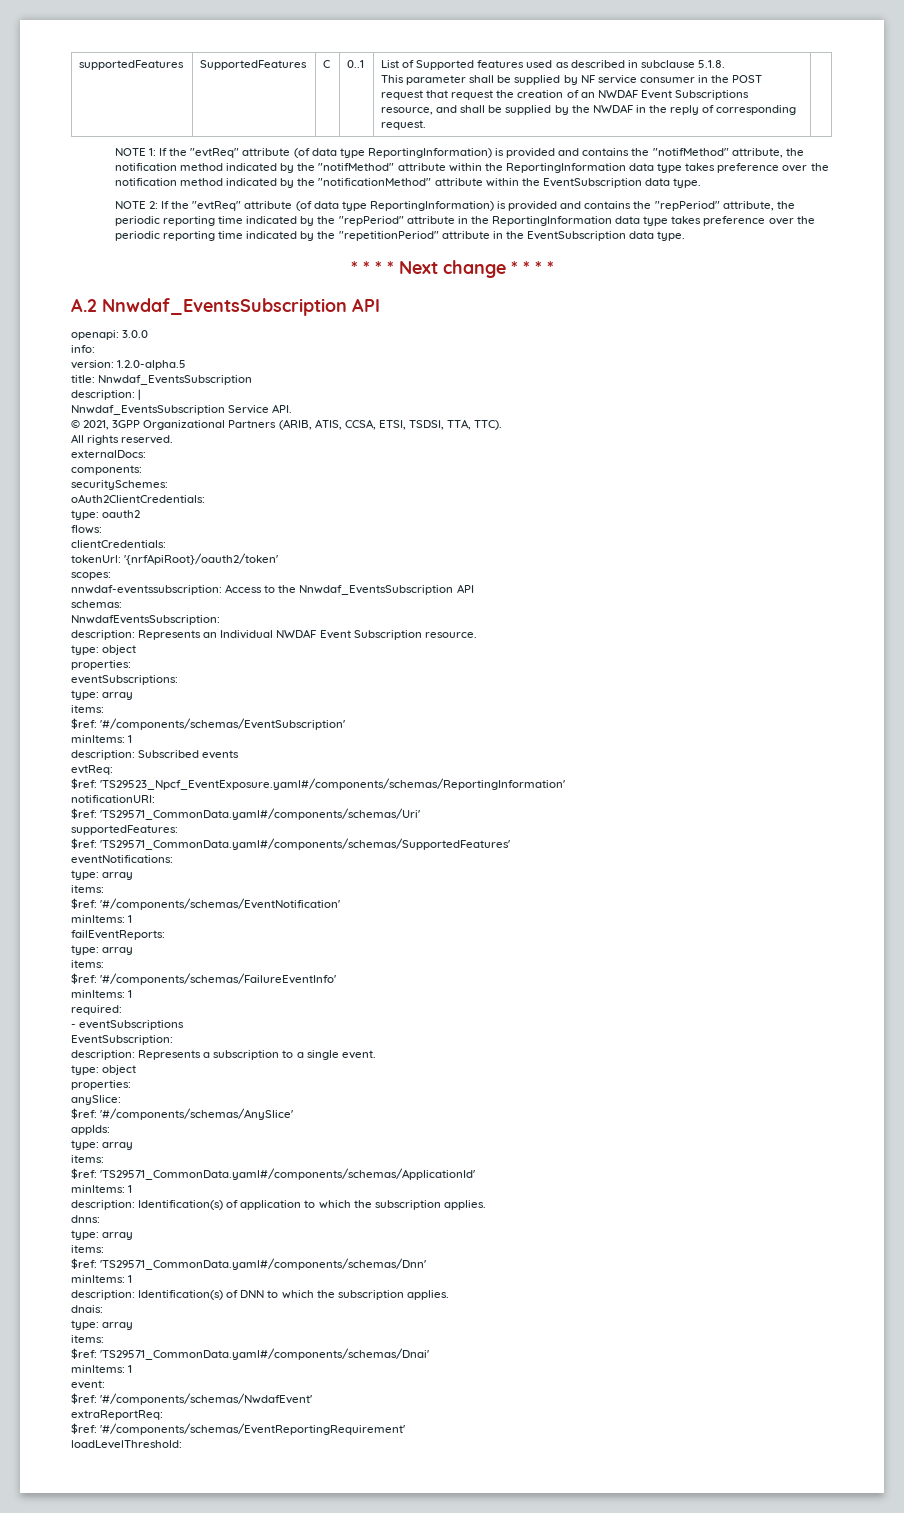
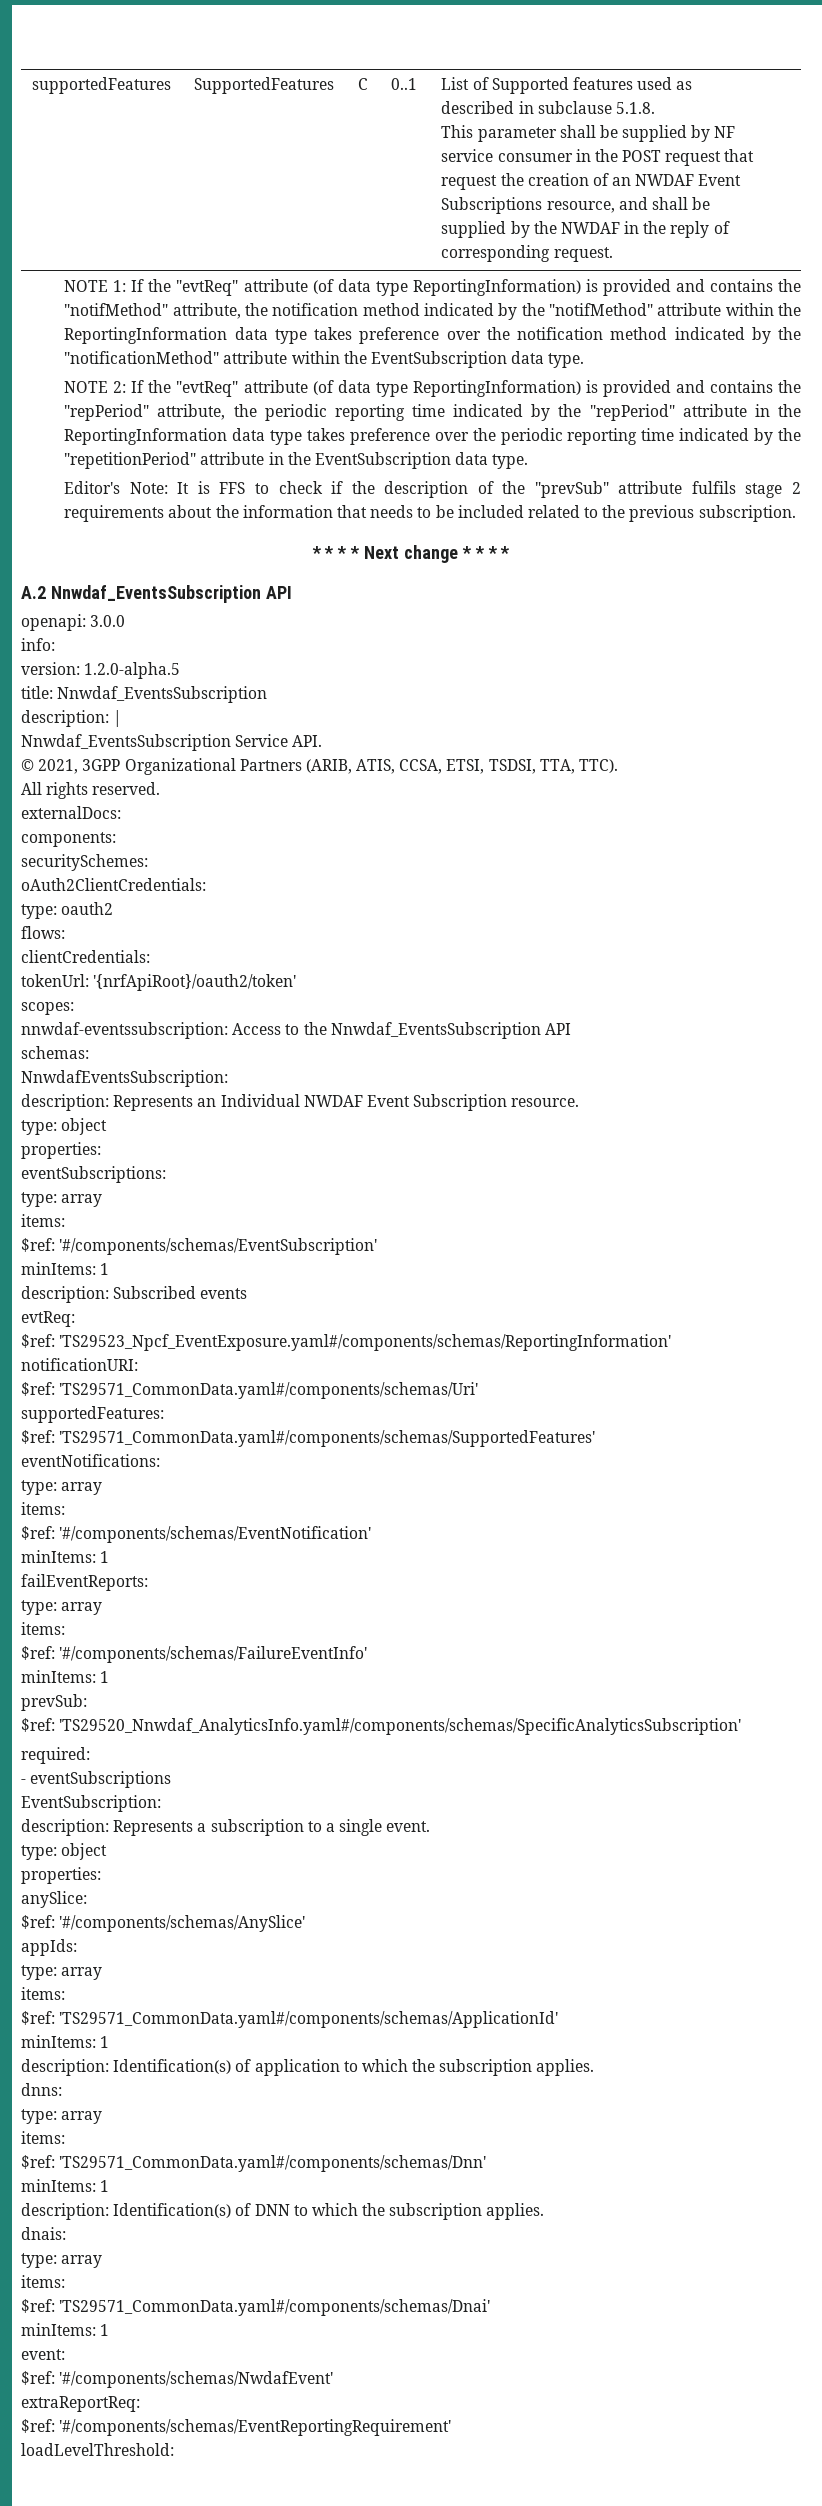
+ Editor's Note: It is FFS to check if the description of the "prevSub" attribute fulfils stage 2 requirements about the information that needs to be included related to the previous subscription.
+ prevSub:
+ $ref: 'TS29520_Nnwdaf_AnalyticsInfo.yaml#/components/schemas/SpecificAnalyticsSubscription'

